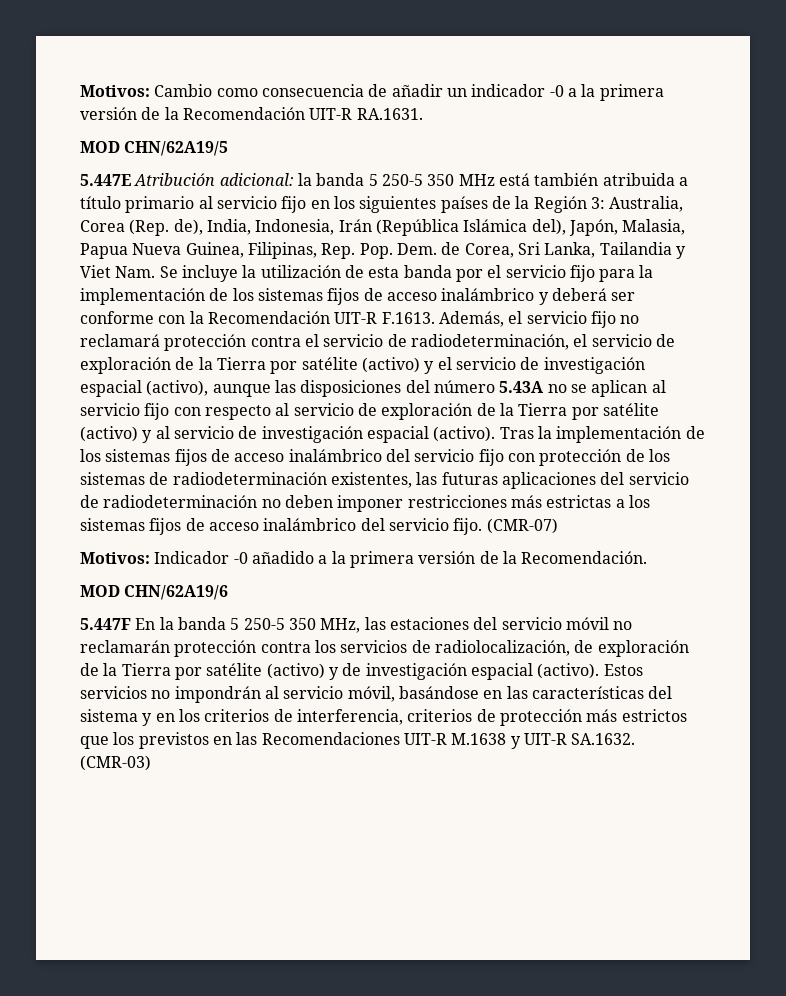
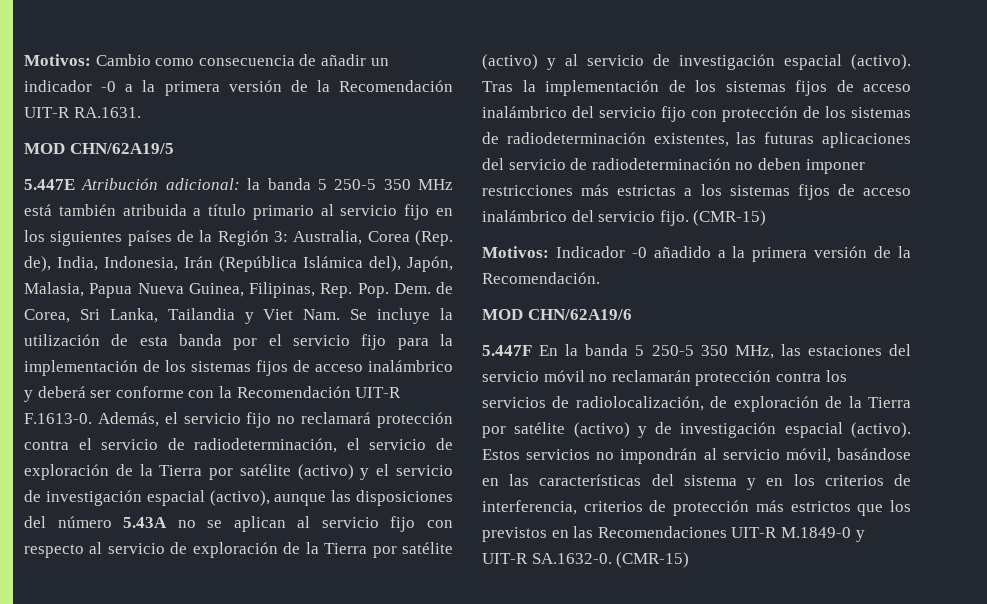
- Australia, Corea (Rep. de), India, Indonesia, Irán (República Islámica del), Japón, Malasia, Papua Nueva Guinea, Filipinas, Rep. Pop. Dem. de Corea, Sri Lanka, Tailandia y Viet Nam. Se incluye la utilización de esta banda por el servicio fijo para la implementación de los sistemas fijos de acceso inalámbrico y deberá ser conforme con la Recomendación UIT-R F.1613. Además, el servicio fijo no reclamará protección contra el servicio de radiodeterminación, el servicio de exploración de la Tierra por satélite (activo) y el servicio de investigación espacial (activo), aunque las disposiciones del número 5.43A no se aplican al servicio fijo con respecto al servicio de exploración de la Tierra por satélite (activo) y al servicio de investigación espacial (activo).
+ Australia, Corea (Rep. de), India, Indonesia, Irán (República Islámica del), Japón, Malasia, Papua Nueva Guinea, Filipinas, Rep. Pop. Dem. de Corea, Sri Lanka, Tailandia y Viet Nam. Se incluye la utilización de esta banda por el servicio fijo para la implementación de los sistemas fijos de acceso inalámbrico y deberá ser conforme con la Recomendación UIT-R F.1613-0. Además, el servicio fijo no reclamará protección contra el servicio de radiodeterminación, el servicio de exploración de la Tierra por satélite (activo) y el servicio de investigación espacial (activo), aunque las disposiciones del número 5.43A no se aplican al servicio fijo con respecto al servicio de exploración de la Tierra por satélite (activo) y al servicio de investigación espacial (activo).
- Tras la implementación de los sistemas fijos de acceso inalámbrico del servicio fijo con protección de los sistemas de radiodeterminación existentes, las futuras aplicaciones del servicio de radiodeterminación no deben imponer restricciones más estrictas a los sistemas fijos de acceso inalámbrico del servicio fijo. (CMR-07)
+ Tras la implementación de los sistemas fijos de acceso inalámbrico del servicio fijo con protección de los sistemas de radiodeterminación existentes, las futuras aplicaciones del servicio de radiodeterminación no deben imponer restricciones más estrictas a los sistemas fijos de acceso inalámbrico del servicio fijo. (CMR-15)
- Estos servicios no impondrán al servicio móvil, basándose en las características del sistema y en los criterios de interferencia, criterios de protección más estrictos que los previstos en las Recomendaciones UIT-R M.1638 y UIT-R SA.1632. (CMR-03)
+ Estos servicios no impondrán al servicio móvil, basándose en las características del sistema y en los criterios de interferencia, criterios de protección más estrictos que los previstos en las Recomendaciones UIT-R M.1849-0 y UIT-R SA.1632-0. (CMR-15)

